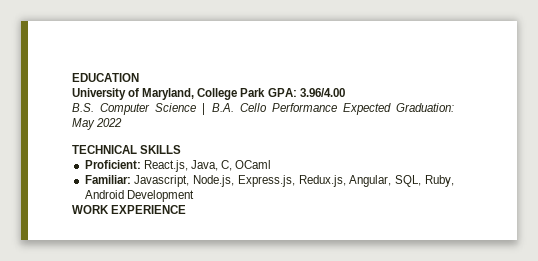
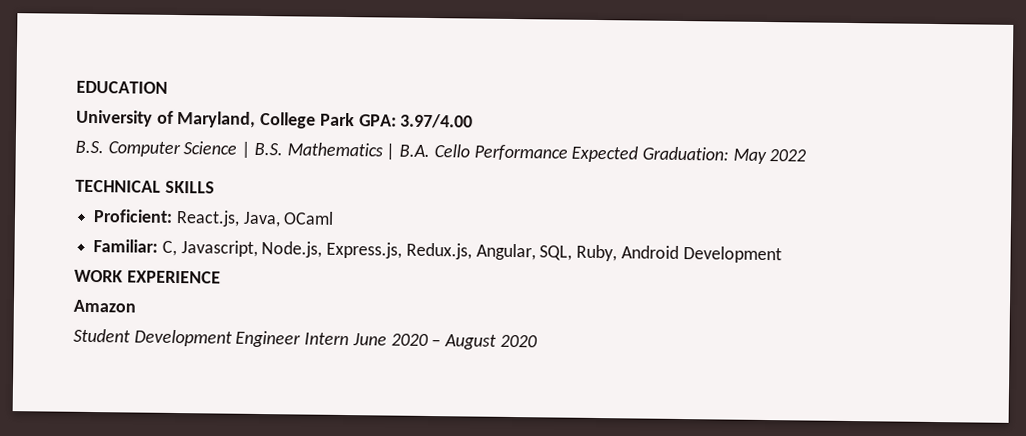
- University of Maryland, College Park GPA: 3.96/4.00
+ University of Maryland, College Park GPA: 3.97/4.00
- B.S. Computer Science | B.A. Cello Performance Expected Graduation: May 2022
+ B.S. Computer Science | B.S. Mathematics | B.A. Cello Performance Expected Graduation: May 2022
- Proficient: React.js, Java, C, OCaml
+ Proficient: React.js, Java, OCaml
- Familiar: Javascript, Node.js, Express.js, Redux.js, Angular, SQL, Ruby, Android Development
+ Familiar: C, Javascript, Node.js, Express.js, Redux.js, Angular, SQL, Ruby, Android Development
+ Amazon
+ Student Development Engineer Intern June 2020 – August 2020

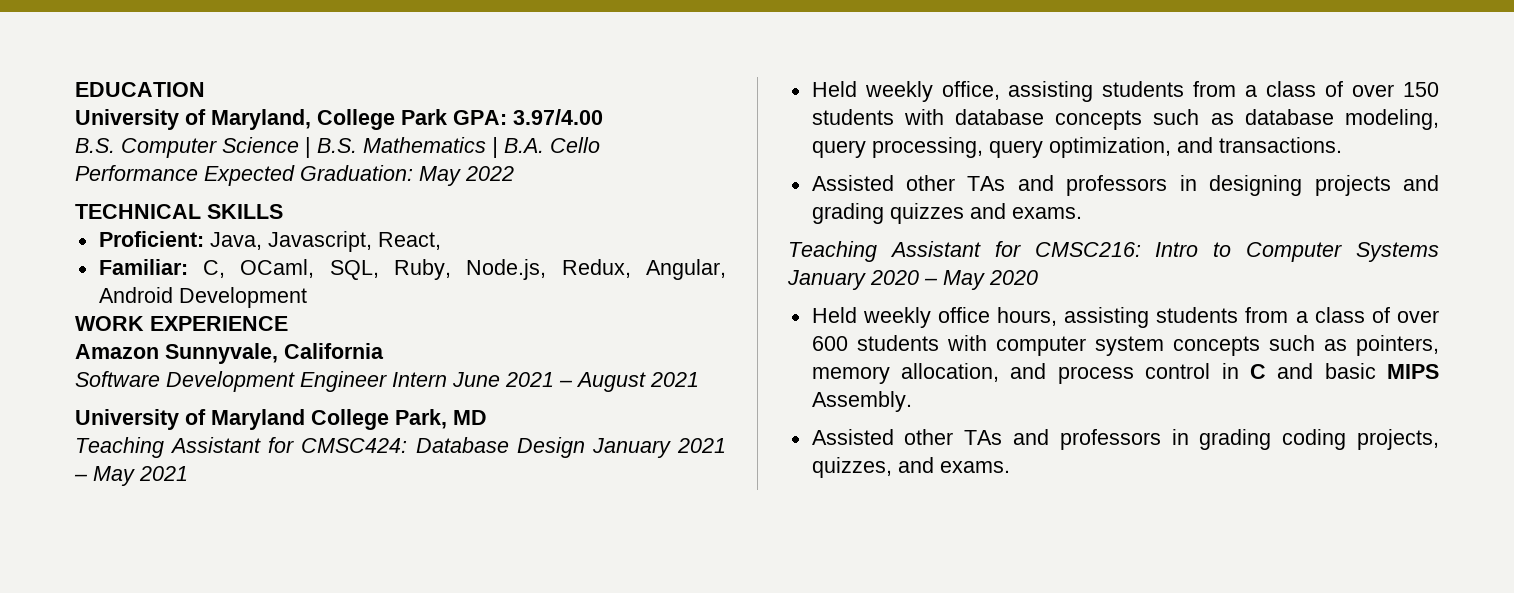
- Proficient: React.js, Java, OCaml
+ Proficient: Java, Javascript, React,
- Familiar: C, Javascript, Node.js, Express.js, Redux.js, Angular, SQL, Ruby, Android Development
+ Familiar: C, OCaml, SQL, Ruby, Node.js, Redux, Angular, Android Development
- Amazon
- Student Development Engineer Intern June 2020 – August 2020
+ Amazon Sunnyvale, California
+ Software Development Engineer Intern June 2021 – August 2021
+ University of Maryland College Park, MD
+ Teaching Assistant for CMSC424: Database Design January 2021 – May 2021
+ Held weekly office, assisting students from a class of over 150 students with database concepts such as database modeling, query processing, query optimization, and transactions.
+ Assisted other TAs and professors in designing projects and grading quizzes and exams.
+ Teaching Assistant for CMSC216: Intro to Computer Systems January 2020 – May 2020
+ Held weekly office hours, assisting students from a class of over 600 students with computer system concepts such as pointers, memory allocation, and process control in C and basic MIPS Assembly.
+ Assisted other TAs and professors in grading coding projects, quizzes, and exams.

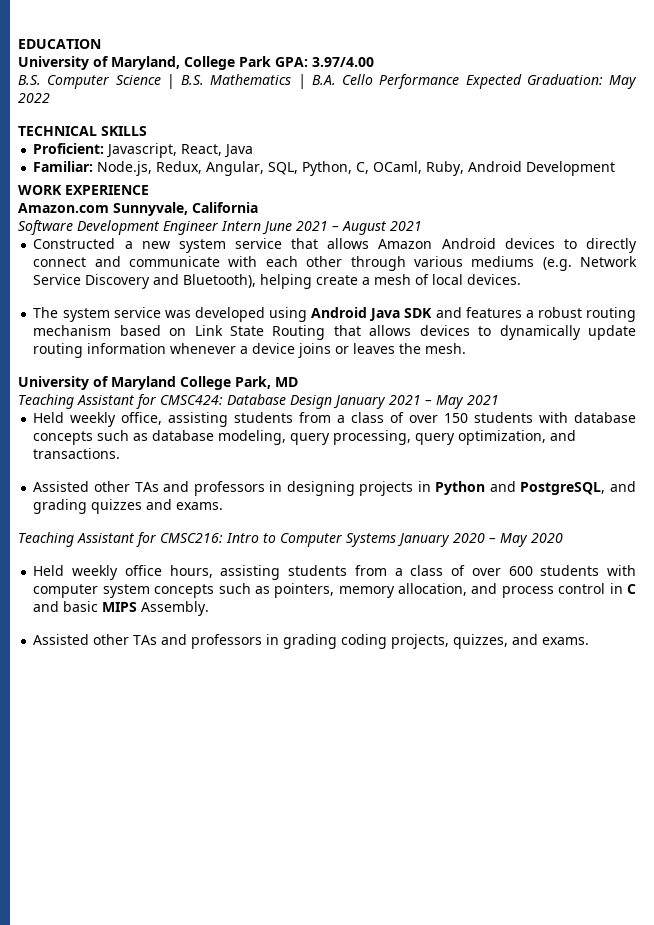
- Proficient: Java, Javascript, React,
+ Proficient: Javascript, React, Java
- Familiar: C, OCaml, SQL, Ruby, Node.js, Redux, Angular, Android Development
+ Familiar: Node.js, Redux, Angular, SQL, Python, C, OCaml, Ruby, Android Development
- Amazon Sunnyvale, California
+ Amazon.com Sunnyvale, California
+ Constructed a new system service that allows Amazon Android devices to directly connect and communicate with each other through various mediums (e.g. Network Service Discovery and Bluetooth), helping create a mesh of local devices.
+ The system service was developed using Android Java SDK and features a robust routing mechanism based on Link State Routing that allows devices to dynamically update routing information whenever a device joins or leaves the mesh.
- Assisted other TAs and professors in designing projects and grading quizzes and exams.
+ Assisted other TAs and professors in designing projects in Python and PostgreSQL, and grading quizzes and exams.

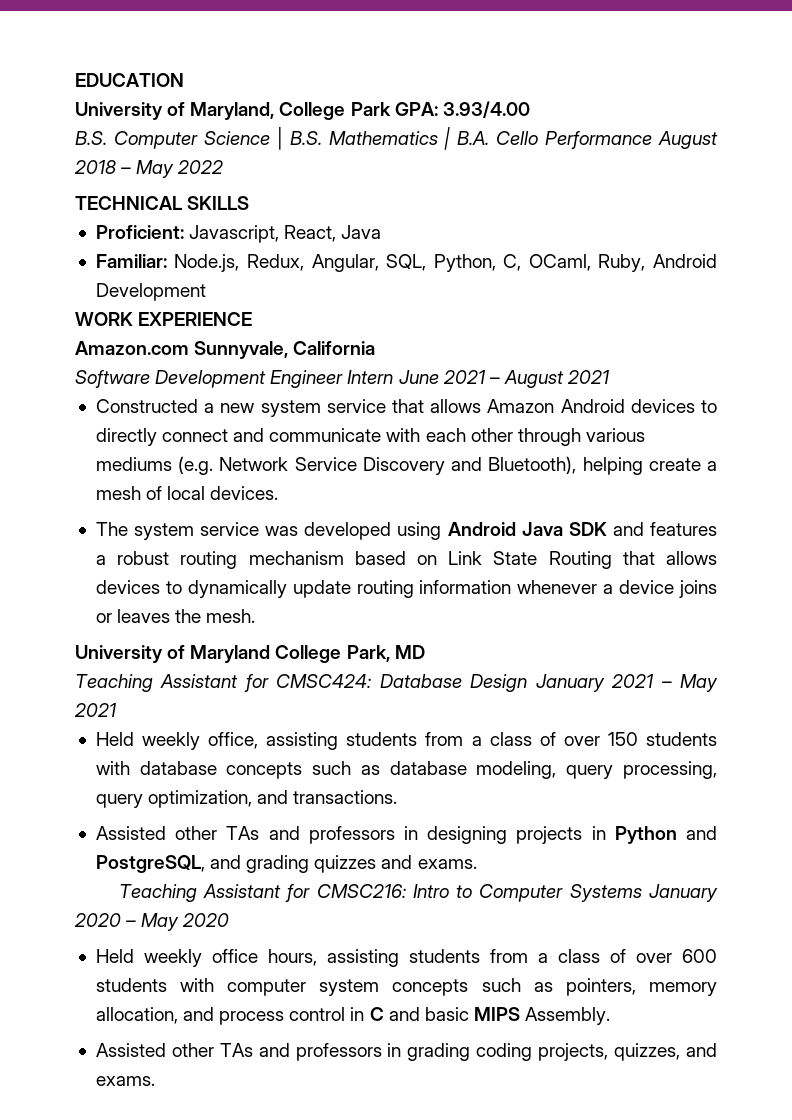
- University of Maryland, College Park GPA: 3.97/4.00
+ University of Maryland, College Park GPA: 3.93/4.00
- B.S. Computer Science | B.S. Mathematics | B.A. Cello Performance Expected Graduation: May 2022
+ B.S. Computer Science | B.S. Mathematics | B.A. Cello Performance August 2018 – May 2022

